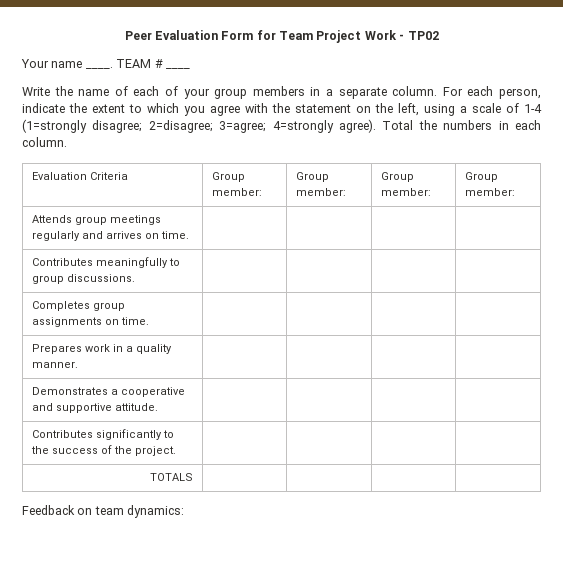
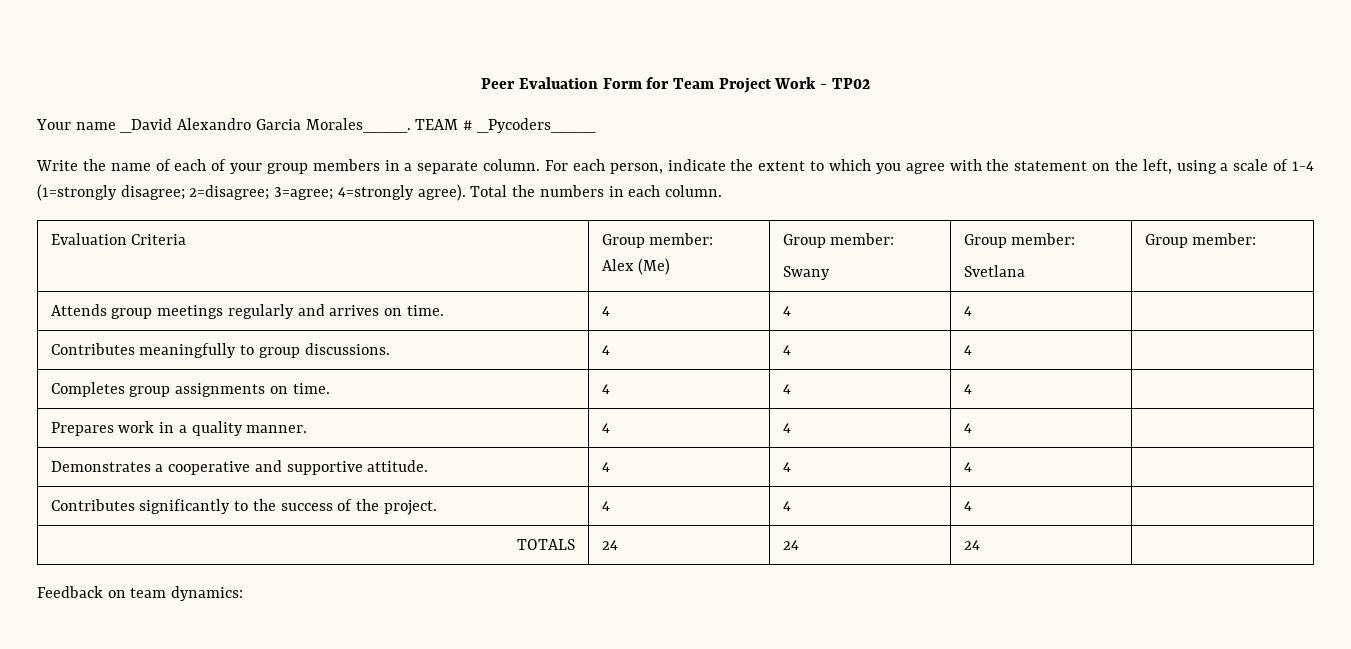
- Your name ____.
+ Your name _David Alexandro Garcia Morales____.
- TEAM # ____
+ TEAM # _Pycoders____
- Evaluation Criteria | Group member: | Group member: | Group member: | Group member:
+ Evaluation Criteria | Group member:
+ Alex (Me) | Group member:
+ Swany | Group member:
+ Svetlana | Group member:
- Attends group meetings regularly and arrives on time. | | | |
+ Attends group meetings regularly and arrives on time. | 4 | 4 | 4 |
- Contributes meaningfully to group discussions. | | | |
+ Contributes meaningfully to group discussions. | 4 | 4 | 4 |
- Completes group assignments on time. | | | |
+ Completes group assignments on time. | 4 | 4 | 4 |
- Prepares work in a quality manner. | | | |
+ Prepares work in a quality manner. | 4 | 4 | 4 |
- Demonstrates a cooperative and supportive attitude. | | | |
+ Demonstrates a cooperative and supportive attitude. | 4 | 4 | 4 |
- Contributes significantly to the success of the project. | | | |
- TOTALS | | | |
+ Contributes significantly to the success of the project. | 4 | 4 | 4 |
+ TOTALS | 24 | 24 | 24 |

